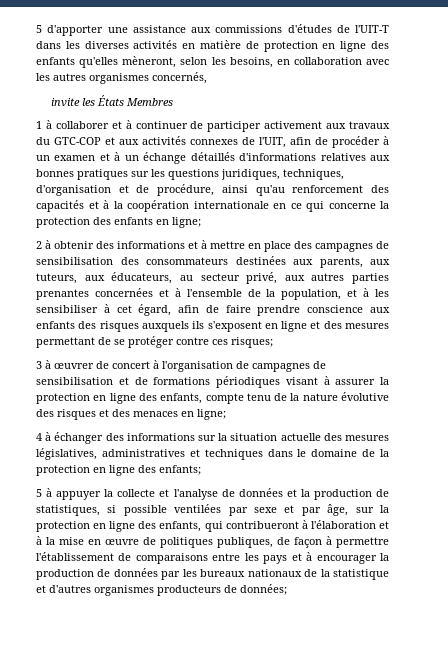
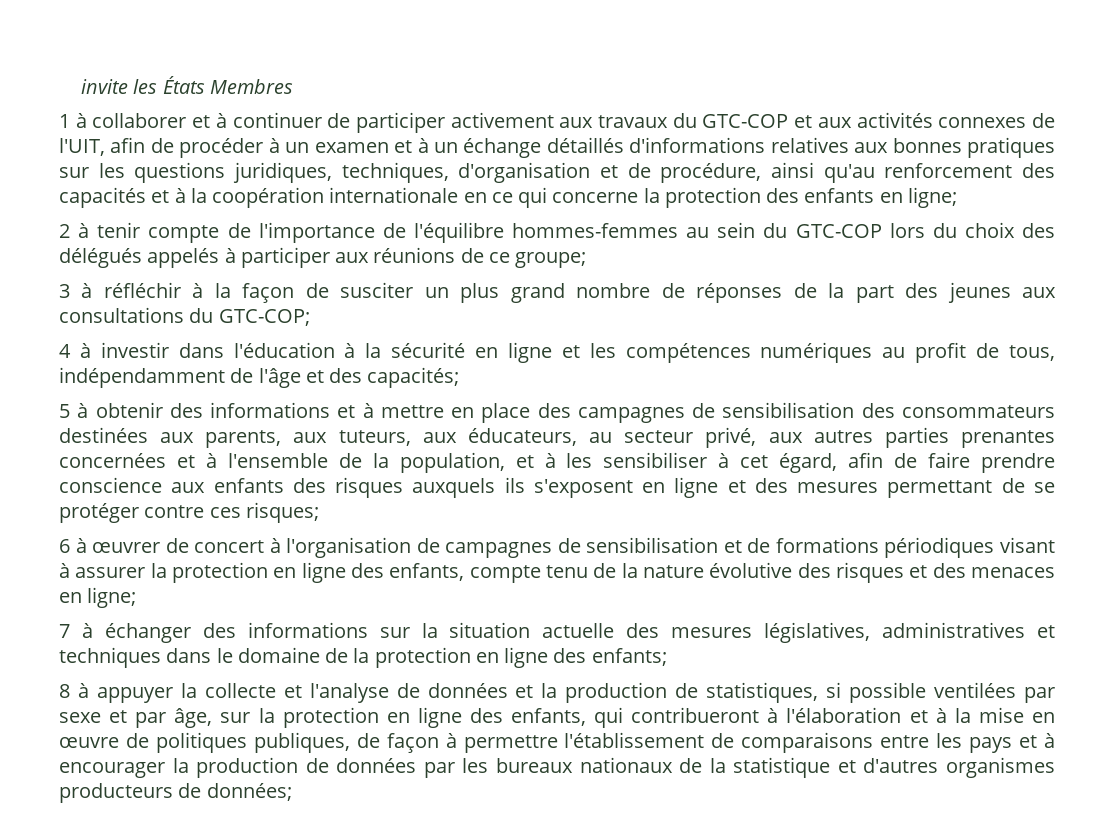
- 5 d'apporter une assistance aux commissions d'études de l'UIT-T dans les diverses activités en matière de protection en ligne des enfants qu'elles mèneront, selon les besoins, en collaboration avec les autres organismes concernés,
- 2 à obtenir des informations et à mettre en place des campagnes de sensibilisation des consommateurs destinées aux parents, aux tuteurs, aux éducateurs, au secteur privé, aux autres parties prenantes concernées et à l'ensemble de la population, et à les sensibiliser à cet égard, afin de faire prendre conscience aux enfants des risques auxquels ils s'exposent en ligne et des mesures permettant de se protéger contre ces risques;
+ 2 à tenir compte de l'importance de l'équilibre hommes-femmes au sein du GTC-COP lors du choix des délégués appelés à participer aux réunions de ce groupe;
+ 3 à réfléchir à la façon de susciter un plus grand nombre de réponses de la part des jeunes aux consultations du GTC-COP;
+ 4 à investir dans l'éducation à la sécurité en ligne et les compétences numériques au profit de tous, indépendamment de l'âge et des capacités;
+ 5 à obtenir des informations et à mettre en place des campagnes de sensibilisation des consommateurs destinées aux parents, aux tuteurs, aux éducateurs, au secteur privé, aux autres parties prenantes concernées et à l'ensemble de la population, et à les sensibiliser à cet égard, afin de faire prendre conscience aux enfants des risques auxquels ils s'exposent en ligne et des mesures permettant de se protéger contre ces risques;
- 3 à œuvrer de concert à l'organisation de campagnes de sensibilisation et de formations périodiques visant à assurer la protection en ligne des enfants, compte tenu de la nature évolutive des risques et des menaces en ligne;
+ 6 à œuvrer de concert à l'organisation de campagnes de sensibilisation et de formations périodiques visant à assurer la protection en ligne des enfants, compte tenu de la nature évolutive des risques et des menaces en ligne;
- 4 à échanger des informations sur la situation actuelle des mesures législatives, administratives et techniques dans le domaine de la protection en ligne des enfants;
+ 7 à échanger des informations sur la situation actuelle des mesures législatives, administratives et techniques dans le domaine de la protection en ligne des enfants;
- 5 à appuyer la collecte et l'analyse de données et la production de statistiques, si possible ventilées par sexe et par âge, sur la protection en ligne des enfants, qui contribueront à l'élaboration et à la mise en œuvre de politiques publiques, de façon à permettre l'établissement de comparaisons entre les pays et à encourager la production de données par les bureaux nationaux de la statistique et d'autres organismes producteurs de données;
+ 8 à appuyer la collecte et l'analyse de données et la production de statistiques, si possible ventilées par sexe et par âge, sur la protection en ligne des enfants, qui contribueront à l'élaboration et à la mise en œuvre de politiques publiques, de façon à permettre l'établissement de comparaisons entre les pays et à encourager la production de données par les bureaux nationaux de la statistique et d'autres organismes producteurs de données;

